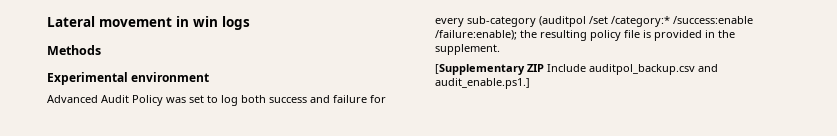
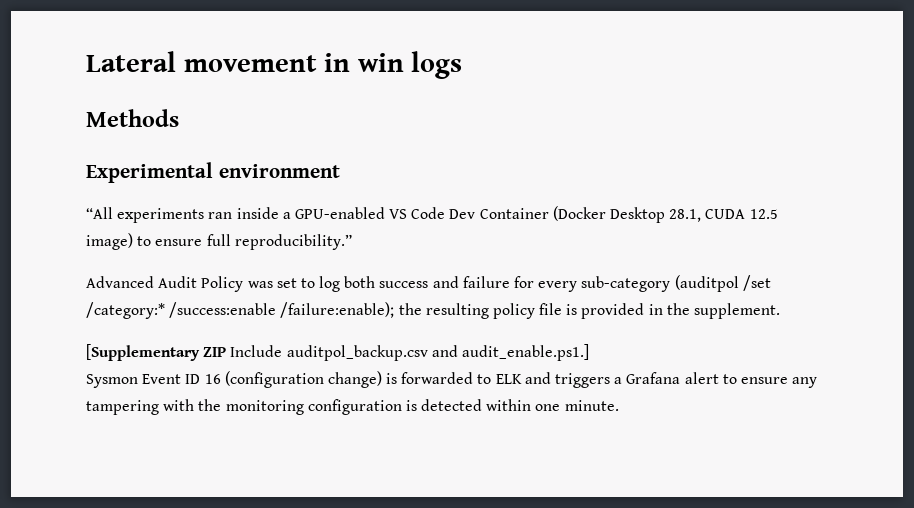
+ “All experiments ran inside a GPU-enabled VS Code Dev Container (Docker Desktop 28.1, CUDA 12.5 image) to ensure full reproducibility.”
+ Sysmon Event ID 16 (configuration change) is forwarded to ELK and triggers a Grafana alert to ensure any tampering with the monitoring configuration is detected within one minute.

